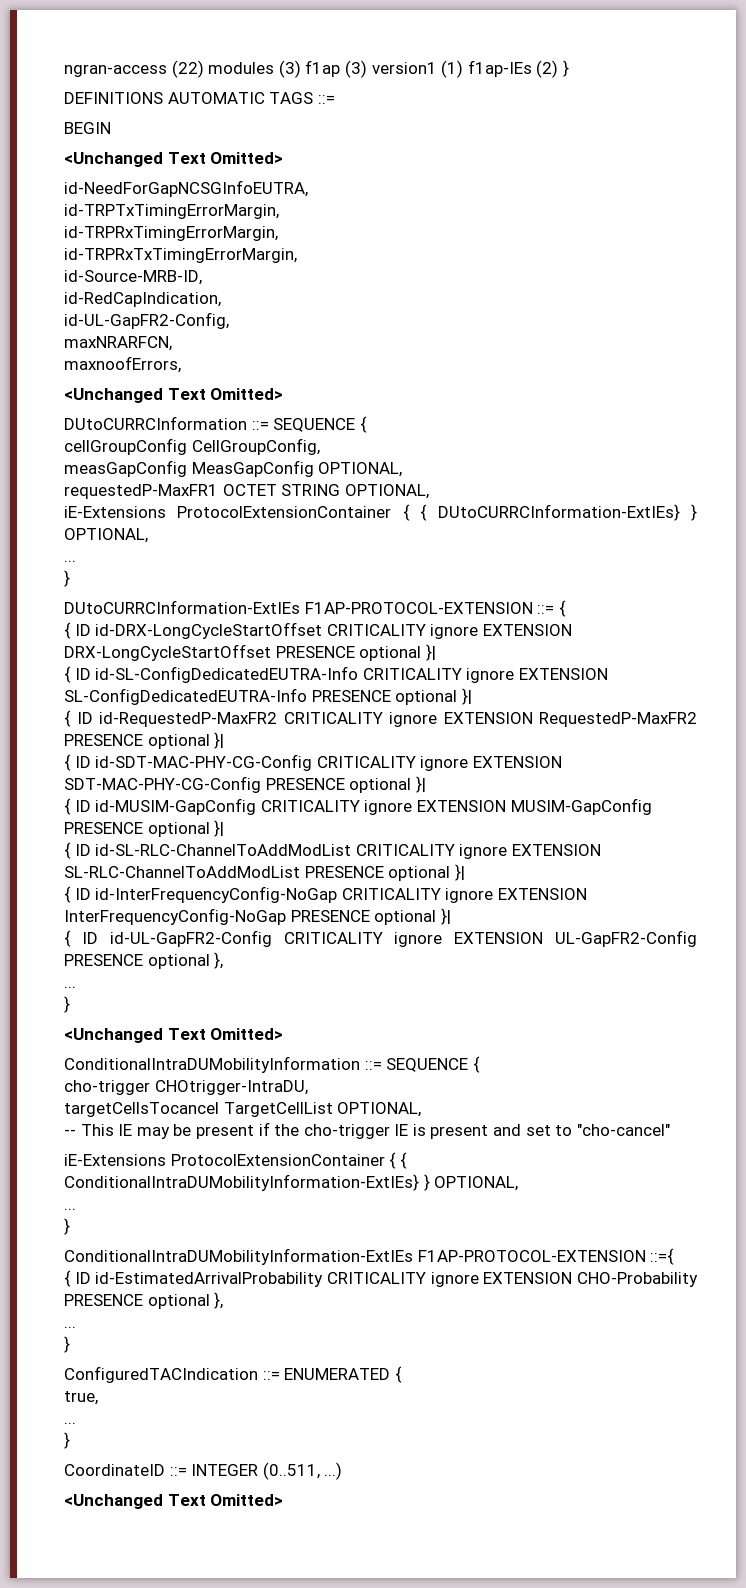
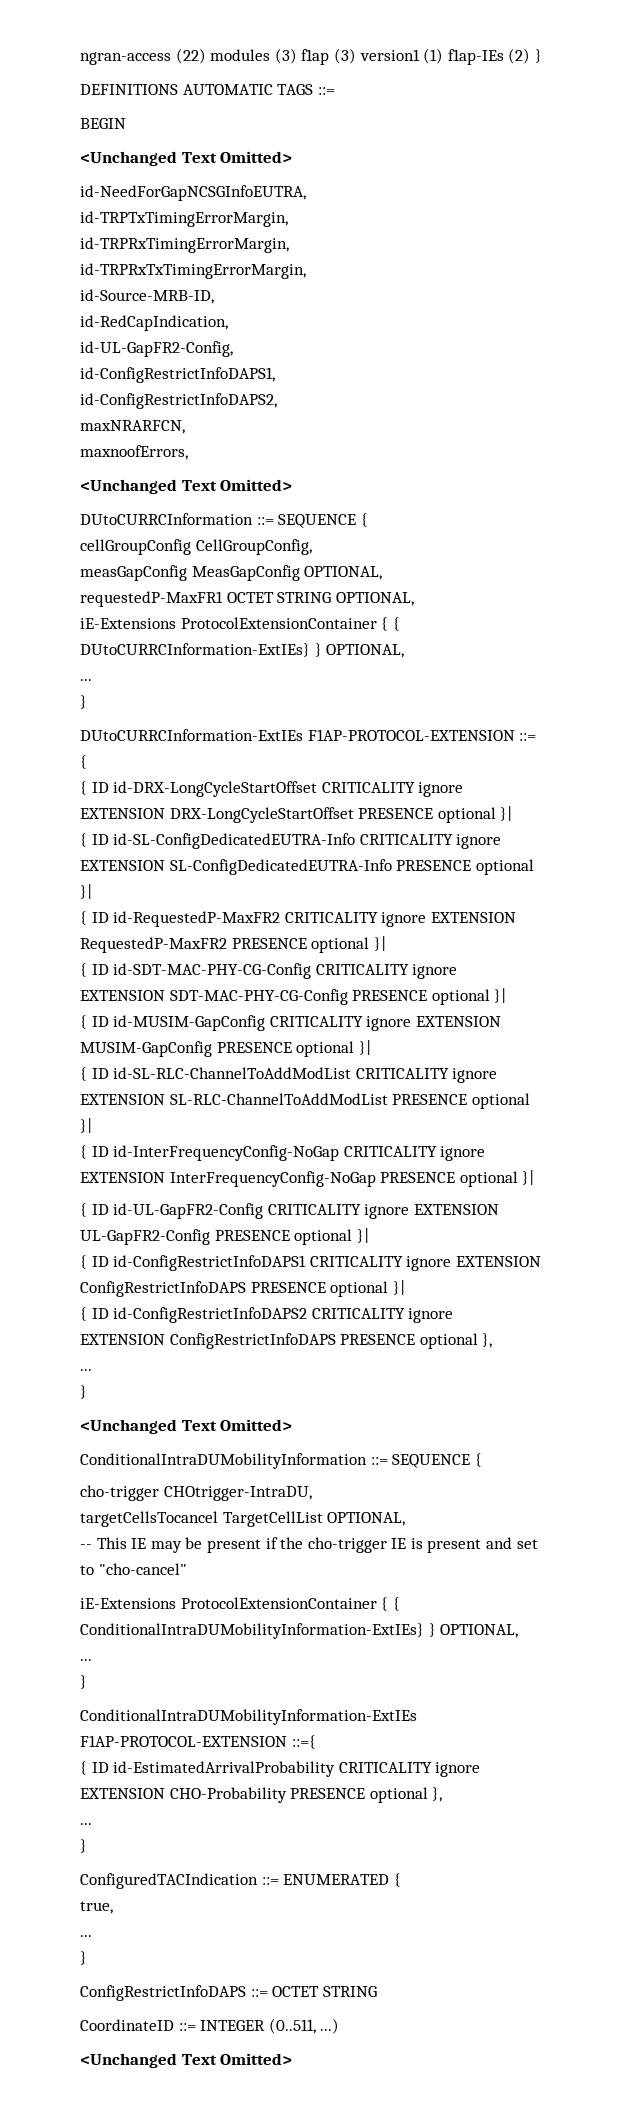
+ id-ConfigRestrictInfoDAPS1,
+ id-ConfigRestrictInfoDAPS2,
- { ID id-UL-GapFR2-Config CRITICALITY ignore EXTENSION UL-GapFR2-Config PRESENCE optional },
+ { ID id-UL-GapFR2-Config CRITICALITY ignore EXTENSION UL-GapFR2-Config PRESENCE optional }|
+ { ID id-ConfigRestrictInfoDAPS1 CRITICALITY ignore EXTENSION ConfigRestrictInfoDAPS PRESENCE optional }|
+ { ID id-ConfigRestrictInfoDAPS2 CRITICALITY ignore EXTENSION ConfigRestrictInfoDAPS PRESENCE optional },
+ ConfigRestrictInfoDAPS ::= OCTET STRING

